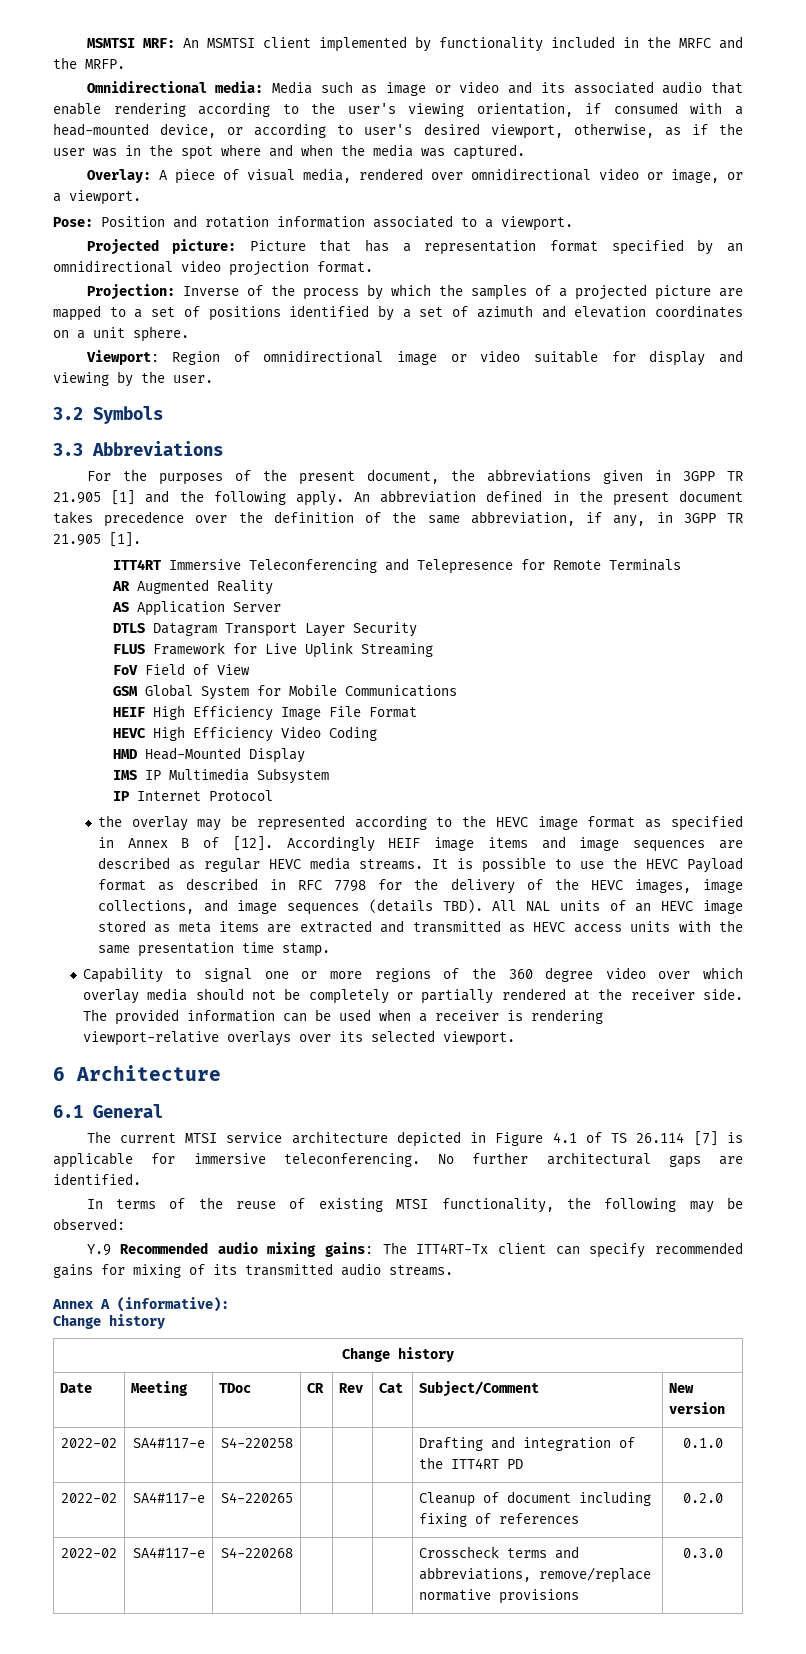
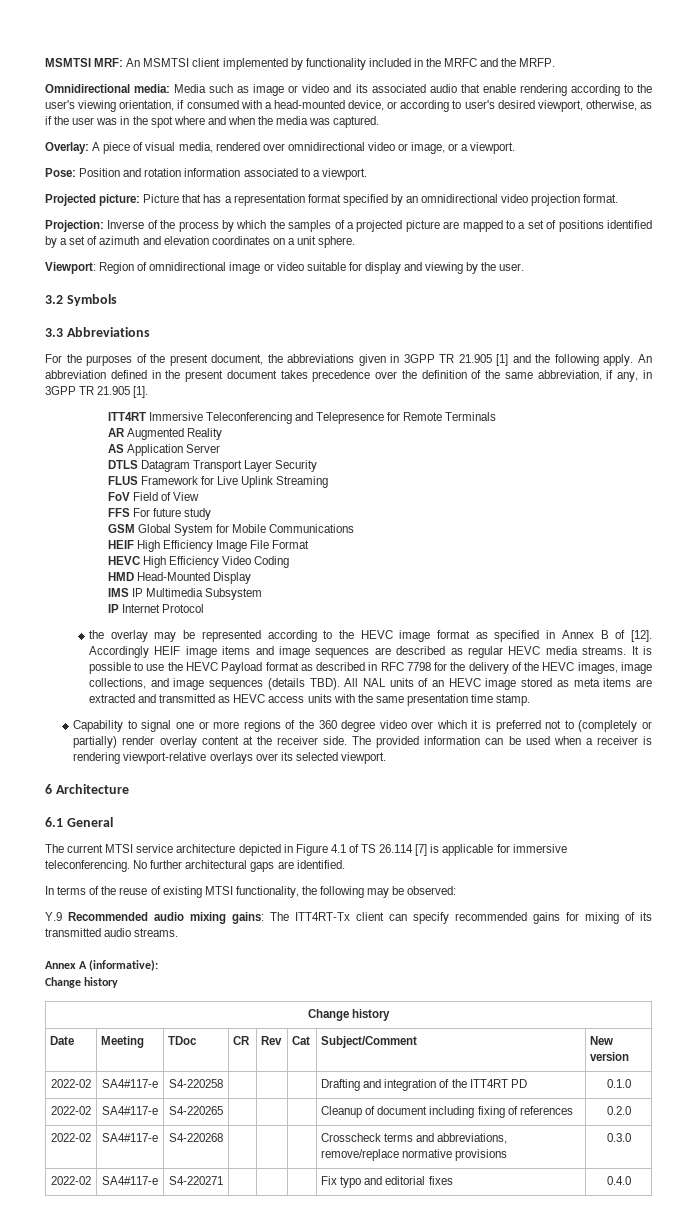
+ FFS For future study
- Capability to signal one or more regions of the 360 degree video over which overlay media should not be completely or partially rendered at the receiver side.
+ Capability to signal one or more regions of the 360 degree video over which it is preferred not to (completely or partially) render overlay content at the receiver side.
+ 2022-02 | SA4#117-e | S4-220271 | | | | Fix typo and editorial fixes | 0.4.0

